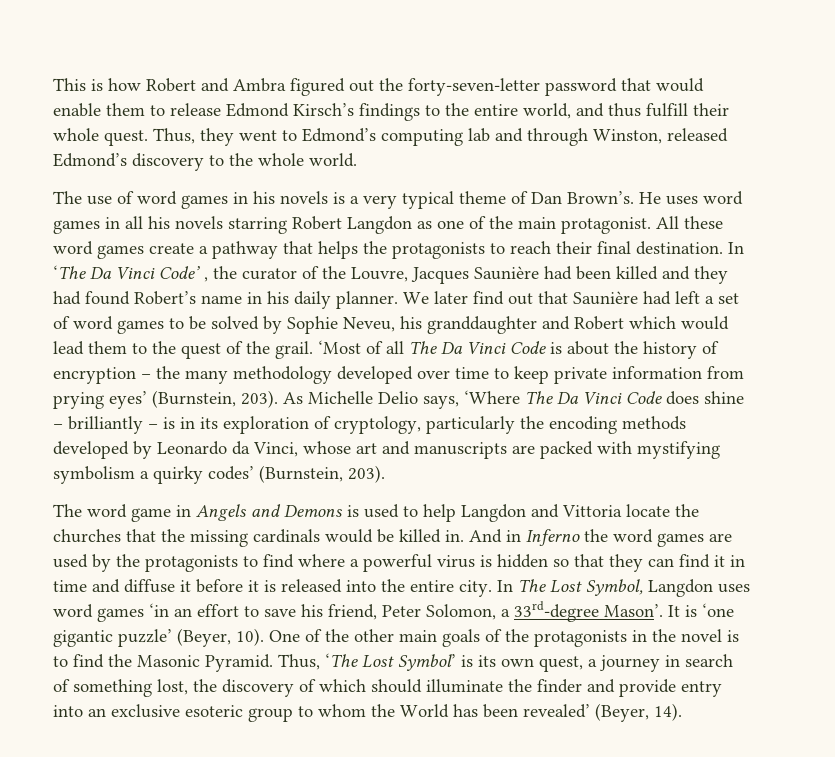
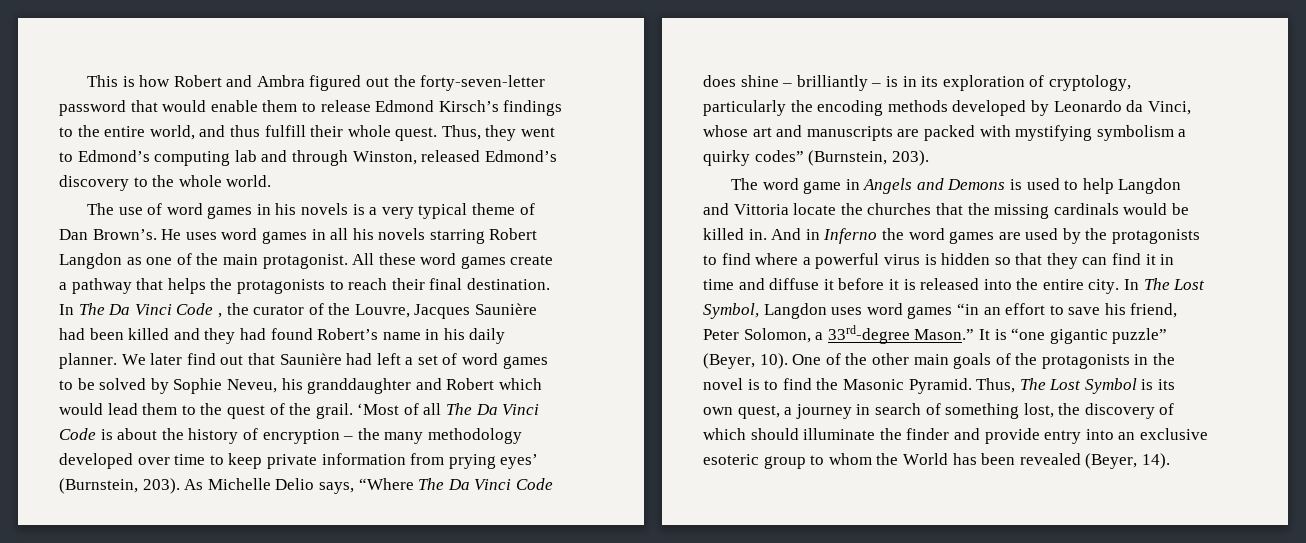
- In ‘The Da Vinci Code’ , the curator of the Louvre, Jacques Saunière had been killed and they had found Robert’s name in his daily planner.
+ In The Da Vinci Code , the curator of the Louvre, Jacques Saunière had been killed and they had found Robert’s name in his daily planner.
- As Michelle Delio says, ‘Where The Da Vinci Code does shine – brilliantly – is in its exploration of cryptology, particularly the encoding methods developed by Leonardo da Vinci, whose art and manuscripts are packed with mystifying symbolism a quirky codes’ (Burnstein, 203).
+ As Michelle Delio says, “Where The Da Vinci Code does shine – brilliantly – is in its exploration of cryptology, particularly the encoding methods developed by Leonardo da Vinci, whose art and manuscripts are packed with mystifying symbolism a quirky codes” (Burnstein, 203).
- In The Lost Symbol, Langdon uses word games ‘in an effort to save his friend, Peter Solomon, a 33rd-degree Mason’.
+ In The Lost Symbol, Langdon uses word games “in an effort to save his friend, Peter Solomon, a 33rd-degree Mason.”
- It is ‘one gigantic puzzle’ (Beyer, 10).
+ It is “one gigantic puzzle” (Beyer, 10).
- Thus, ‘The Lost Symbol’ is its own quest, a journey in search of something lost, the discovery of which should illuminate the finder and provide entry into an exclusive esoteric group to whom the World has been revealed’ (Beyer, 14).
+ Thus, The Lost Symbol is its own quest, a journey in search of something lost, the discovery of which should illuminate the finder and provide entry into an exclusive esoteric group to whom the World has been revealed (Beyer, 14).

